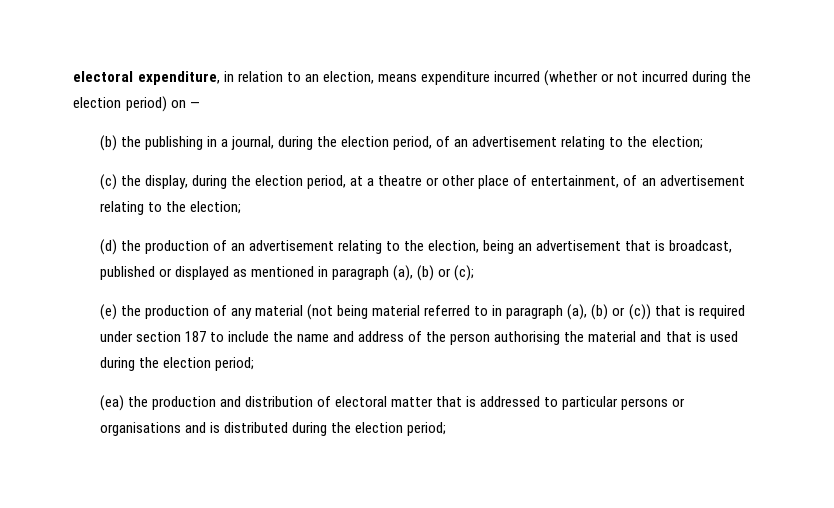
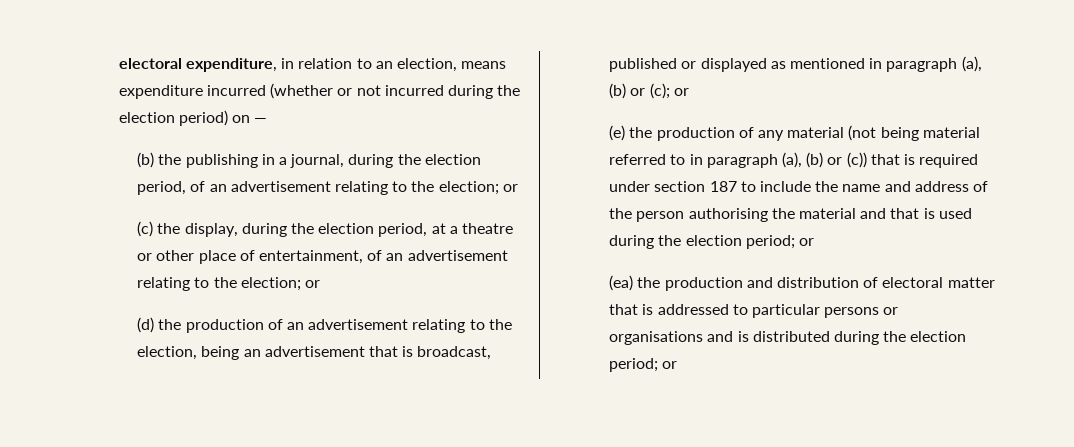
- (b) the publishing in a journal, during the election period, of an advertisement relating to the election;
+ (b) the publishing in a journal, during the election period, of an advertisement relating to the election; or
- (c) the display, during the election period, at a theatre or other place of entertainment, of an advertisement relating to the election;
+ (c) the display, during the election period, at a theatre or other place of entertainment, of an advertisement relating to the election; or
- (d) the production of an advertisement relating to the election, being an advertisement that is broadcast, published or displayed as mentioned in paragraph (a), (b) or (c);
+ (d) the production of an advertisement relating to the election, being an advertisement that is broadcast, published or displayed as mentioned in paragraph (a), (b) or (c); or
- (e) the production of any material (not being material referred to in paragraph (a), (b) or (c)) that is required under section 187 to include the name and address of the person authorising the material and that is used during the election period;
+ (e) the production of any material (not being material referred to in paragraph (a), (b) or (c)) that is required under section 187 to include the name and address of the person authorising the material and that is used during the election period; or
- (ea) the production and distribution of electoral matter that is addressed to particular persons or organisations and is distributed during the election period;
+ (ea) the production and distribution of electoral matter that is addressed to particular persons or organisations and is distributed during the election period; or

